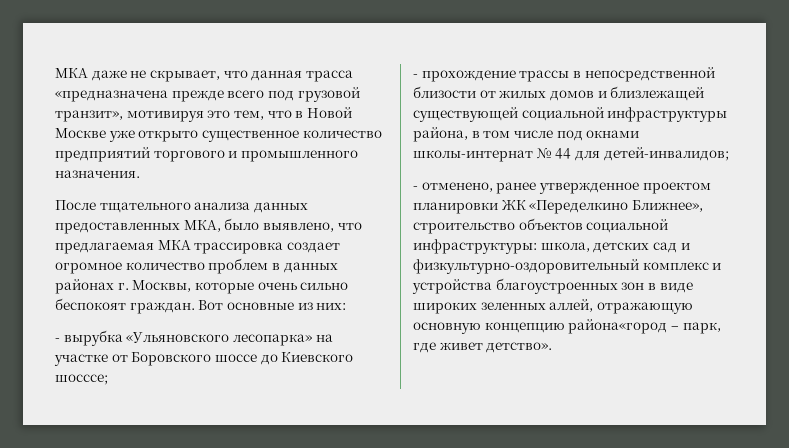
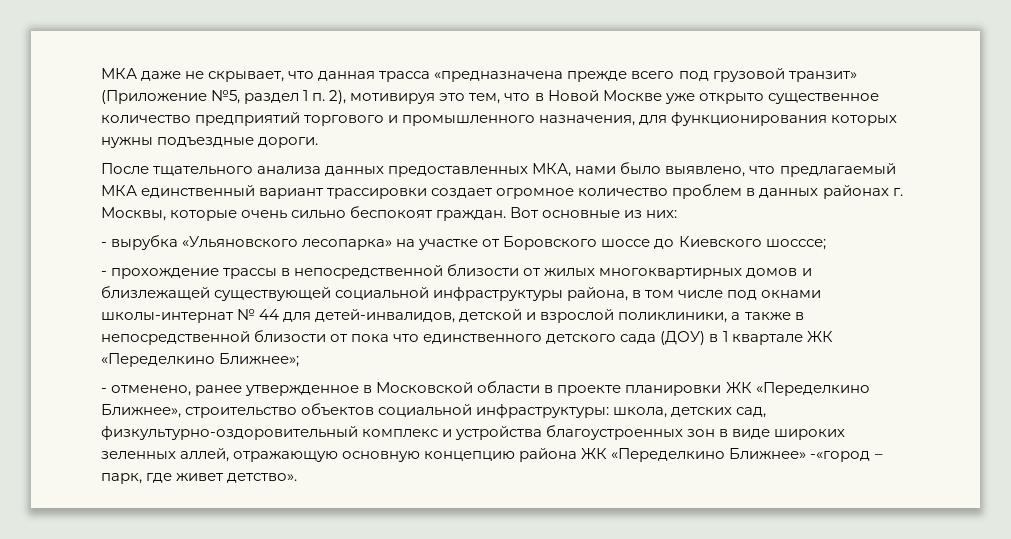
- МКА даже не скрывает, что данная трасса «предназначена прежде всего под грузовой транзит», мотивируя это тем, что в Новой Москве уже открыто существенное количество предприятий торгового и промышленного назначения.
+ МКА даже не скрывает, что данная трасса «предназначена прежде всего под грузовой транзит» (Приложение №5, раздел 1 п. 2), мотивируя это тем, что в Новой Москве уже открыто существенное количество предприятий торгового и промышленного назначения, для функционирования которых нужны подъездные дороги.
- После тщательного анализа данных предоставленных МКА, было выявлено, что предлагаемая МКА трассировка создает огромное количество проблем в данных районах г. Москвы, которые очень сильно беспокоят граждан.
+ После тщательного анализа данных предоставленных МКА, нами было выявлено, что предлагаемый МКА единственный вариант трассировки создает огромное количество проблем в данных районах г. Москвы, которые очень сильно беспокоят граждан.
- - прохождение трассы в непосредственной близости от жилых домов и близлежащей существующей социальной инфраструктуры района, в том числе под окнами школы-интернат № 44 для детей-инвалидов;
+ - прохождение трассы в непосредственной близости от жилых многоквартирных домов и близлежащей существующей социальной инфраструктуры района, в том числе под окнами школы-интернат № 44 для детей-инвалидов, детской и взрослой поликлиники, а также в непосредственной близости от пока что единственного детского сада (ДОУ) в 1 квартале ЖК «Переделкино Ближнее»;
- - отменено, ранее утвержденное проектом планировки ЖК «Переделкино Ближнее», строительство объектов социальной инфраструктуры: школа, детских сад и физкультурно-оздоровительный комплекс и устройства благоустроенных зон в виде широких зеленных аллей, отражающую основную концепцию района«город – парк, где живет детство».
+ - отменено, ранее утвержденное в Московской области в проекте планировки ЖК «Переделкино Ближнее», строительство объектов социальной инфраструктуры: школа, детских сад, физкультурно-оздоровительный комплекс и устройства благоустроенных зон в виде широких зеленных аллей, отражающую основную концепцию района ЖК «Переделкино Ближнее» -«город – парк, где живет детство».

